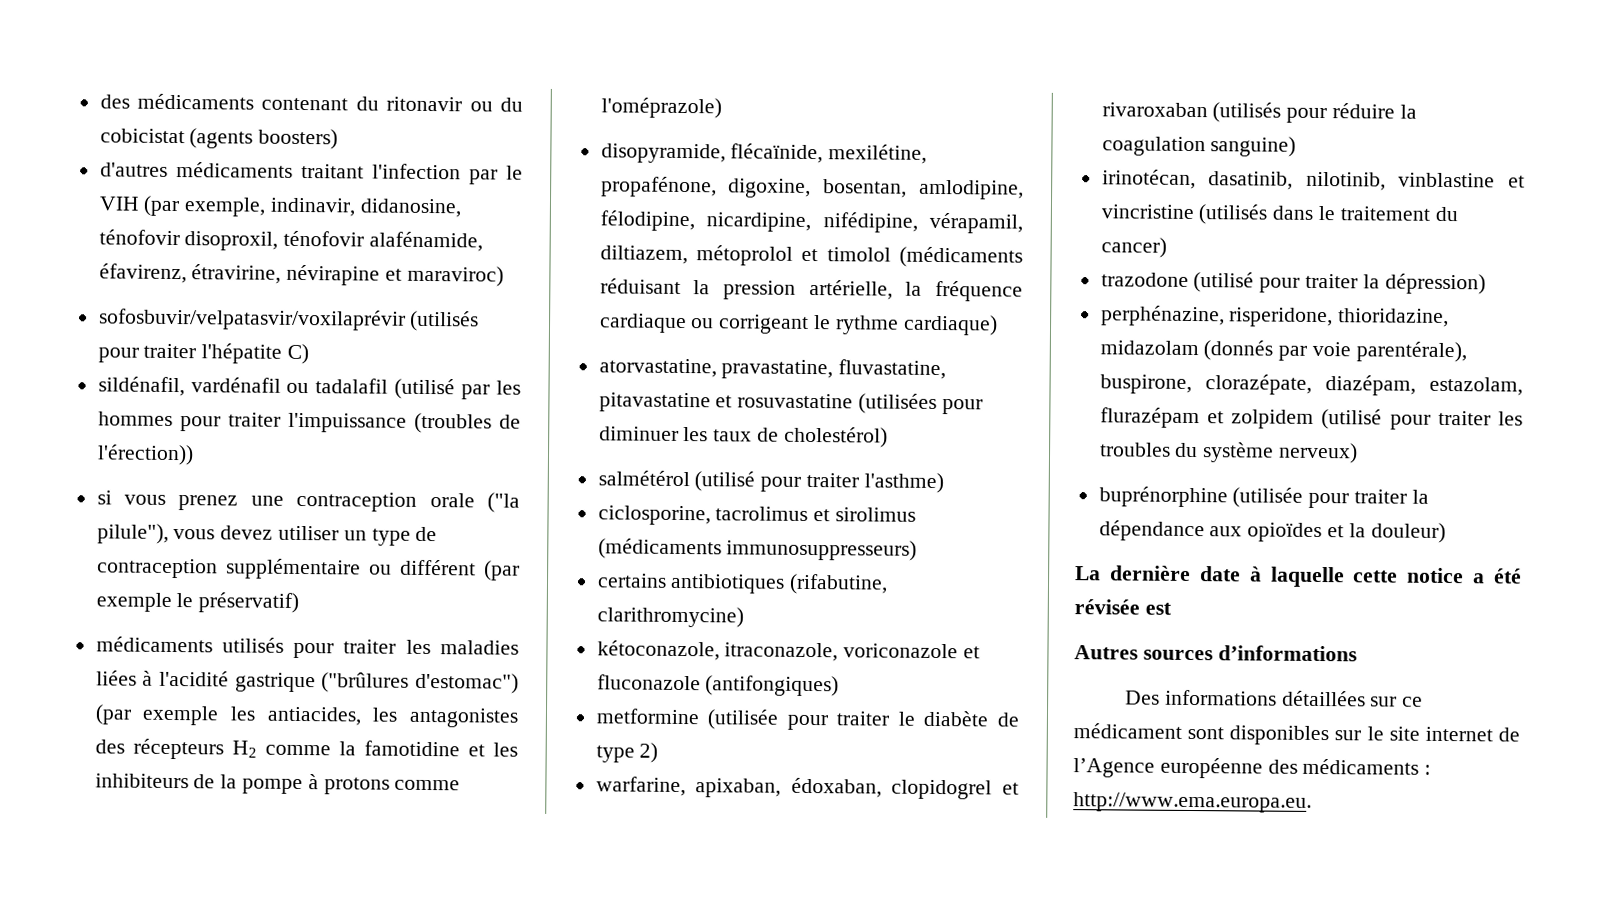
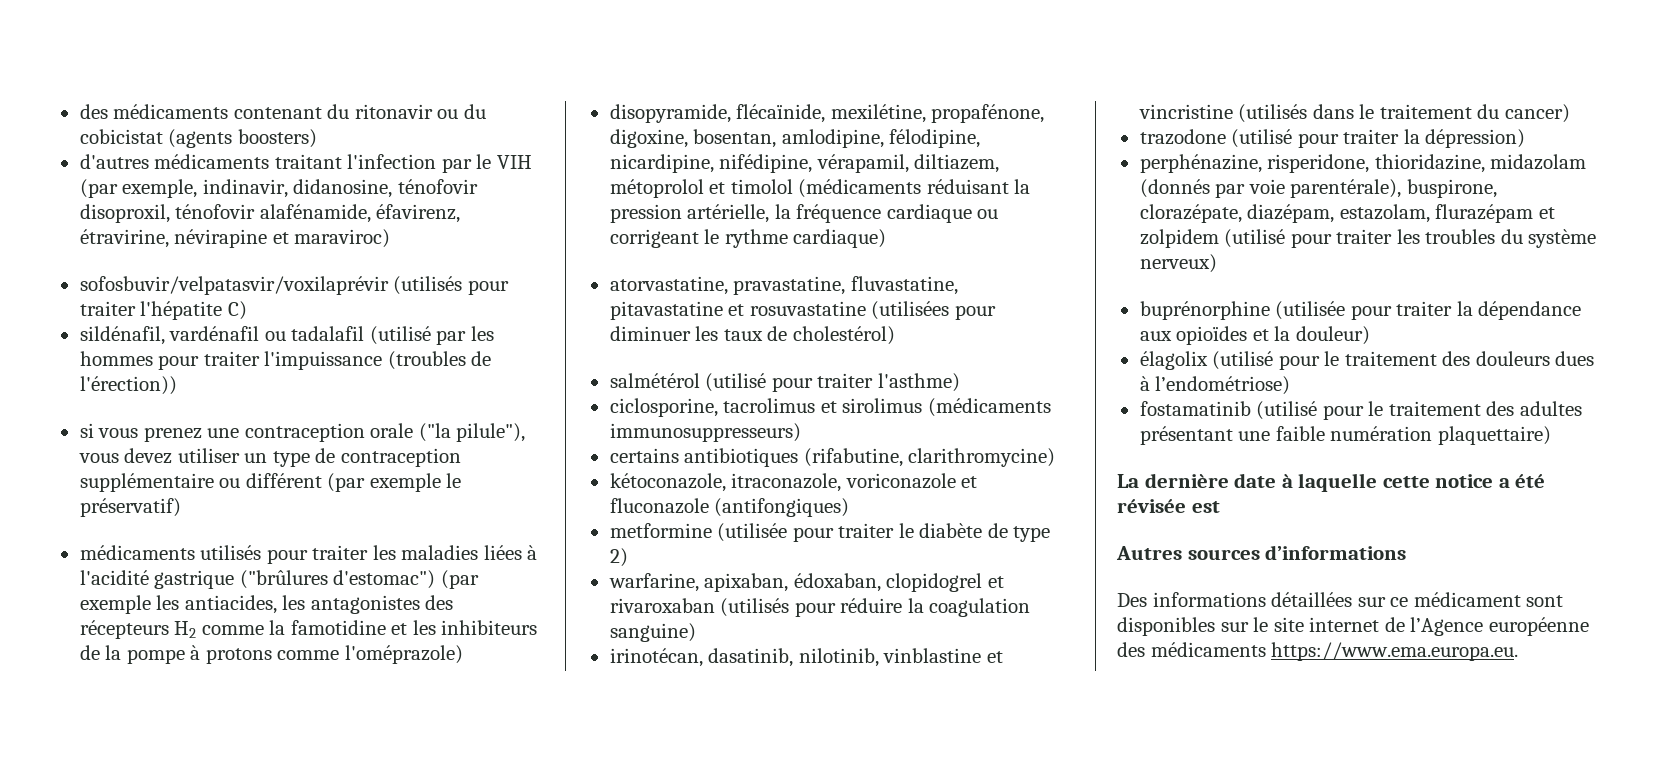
+ élagolix (utilisé pour le traitement des douleurs dues à l’endométriose)
+ fostamatinib (utilisé pour le traitement des adultes présentant une faible numération plaquettaire)
- Des informations détaillées sur ce médicament sont disponibles sur le site internet de l’Agence européenne des médicaments : http://www.ema.europa.eu.
+ Des informations détaillées sur ce médicament sont disponibles sur le site internet de l’Agence européenne des médicaments https://www.ema.europa.eu.

